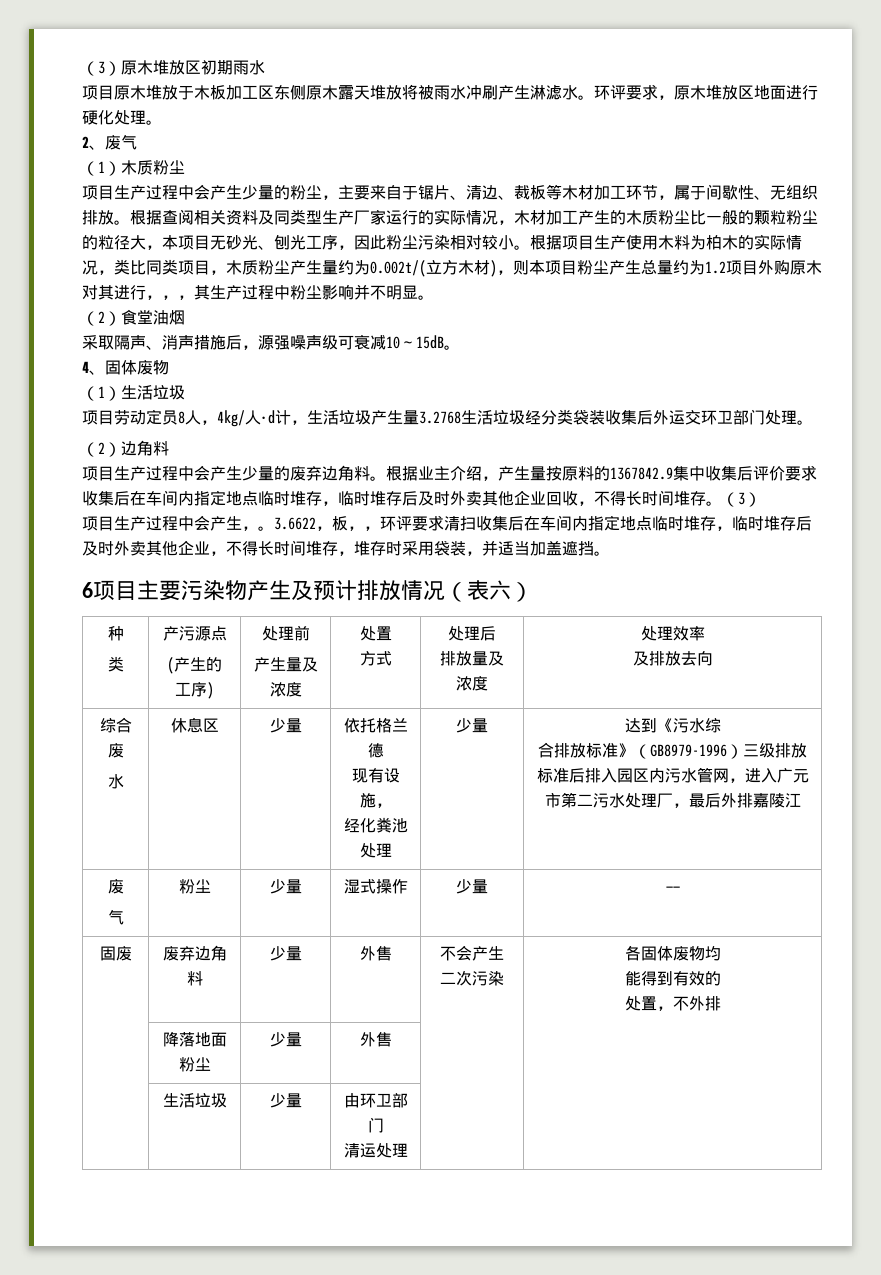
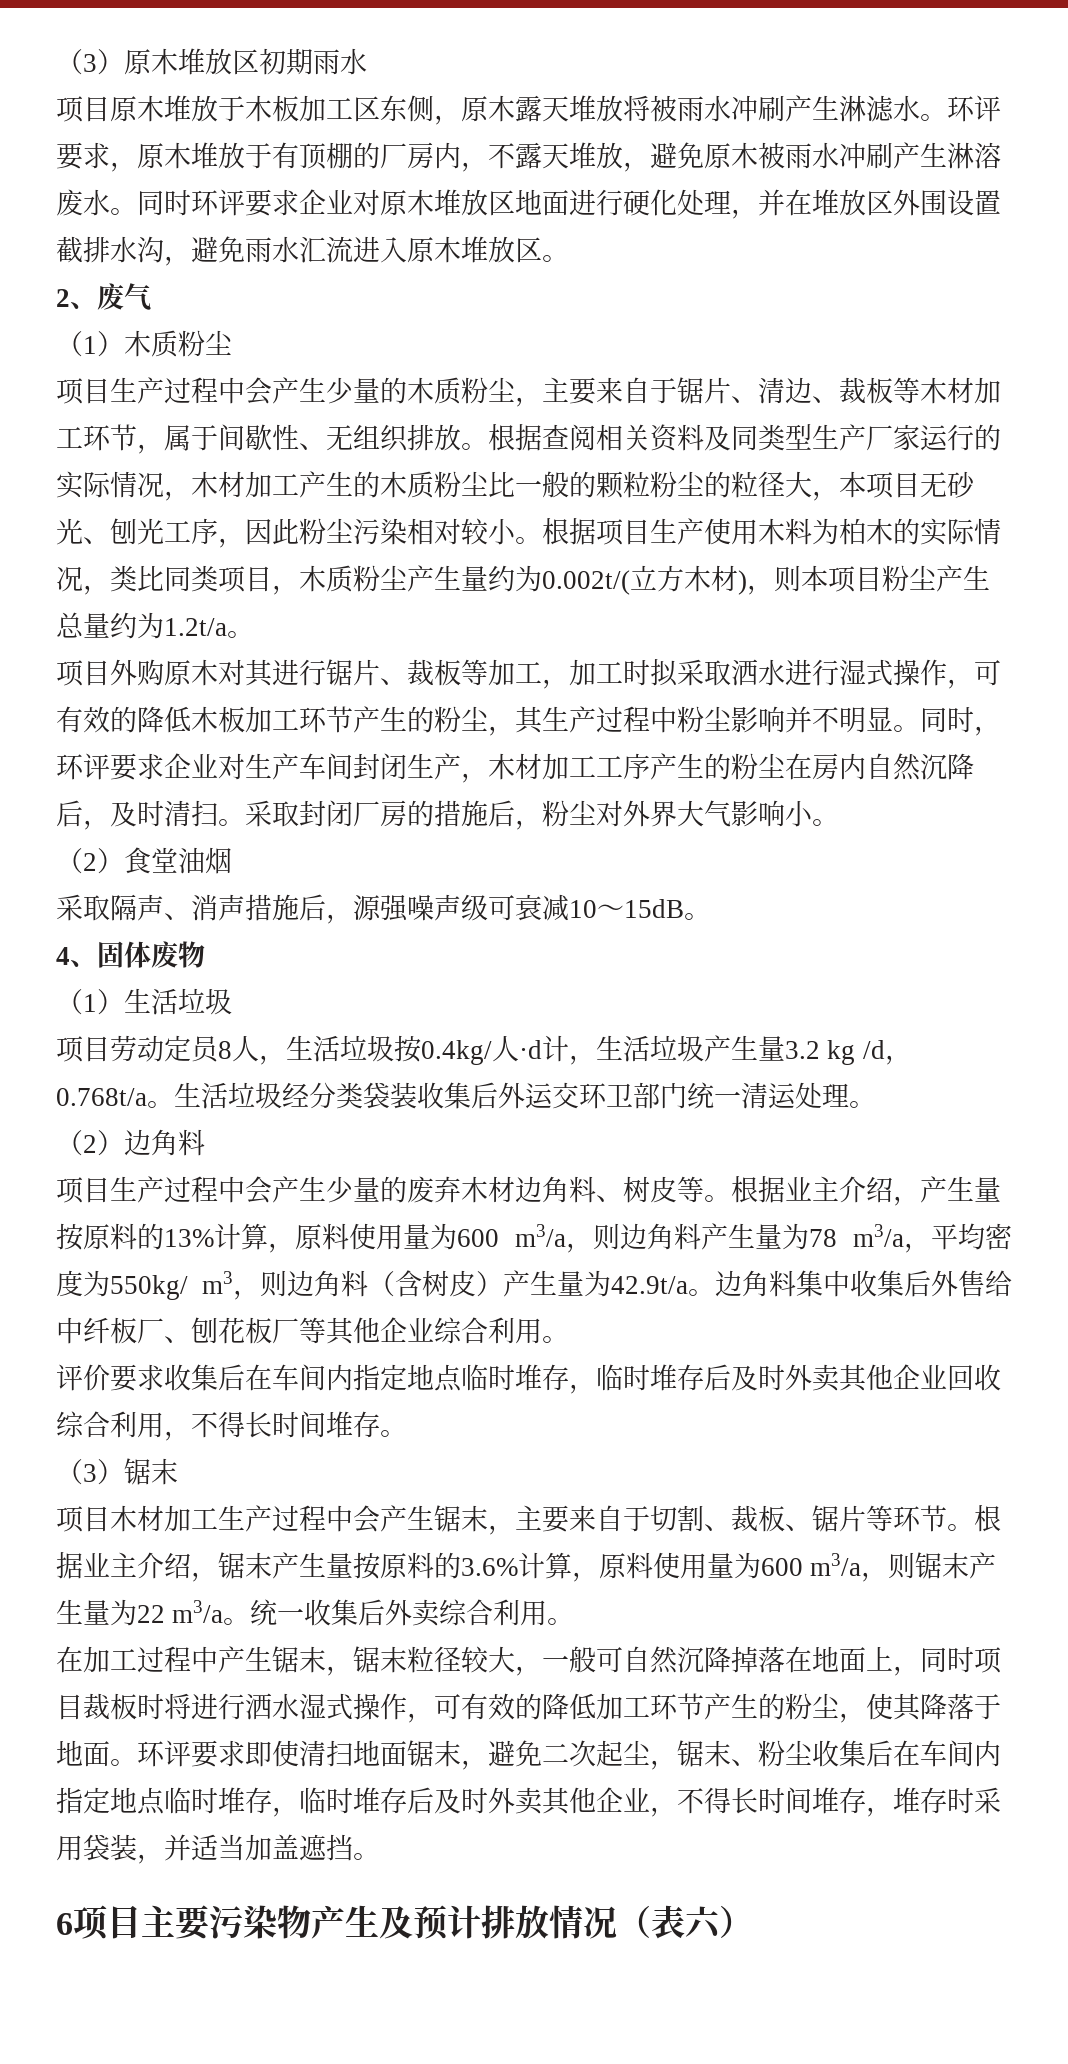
- 项目原木堆放于木板加工区东侧原木露天堆放将被雨水冲刷产生淋滤水。
+ 项目原木堆放于木板加工区东侧，原木露天堆放将被雨水冲刷产生淋滤水。
- 环评要求，原木堆放区地面进行硬化处理。
+ 环评要求，原木堆放于有顶棚的厂房内，不露天堆放，避免原木被雨水冲刷产生淋溶废水。同时环评要求企业对原木堆放区地面进行硬化处理，并在堆放区外围设置截排水沟，避免雨水汇流进入原木堆放区。
- 项目生产过程中会产生少量的粉尘，主要来自于锯片、清边、裁板等木材加工环节，属于间歇性、无组织排放。
+ 项目生产过程中会产生少量的木质粉尘，主要来自于锯片、清边、裁板等木材加工环节，属于间歇性、无组织排放。
- 根据项目生产使用木料为柏木的实际情况，类比同类项目，木质粉尘产生量约为0.002t/(立方木材)，则本项目粉尘产生总量约为1.2项目外购原木对其进行，，，其生产过程中粉尘影响并不明显。
+ 根据项目生产使用木料为柏木的实际情况，类比同类项目，木质粉尘产生量约为0.002t/(立方木材)，则本项目粉尘产生总量约为1.2t/a。
+ 项目外购原木对其进行锯片、裁板等加工，加工时拟采取洒水进行湿式操作，可有效的降低木板加工环节产生的粉尘，其生产过程中粉尘影响并不明显。同时，环评要求企业对生产车间封闭生产，木材加工工序产生的粉尘在房内自然沉降后，及时清扫。采取封闭厂房的措施后，粉尘对外界大气影响小。
- 项目劳动定员8人，4kg/人·d计，生活垃圾产生量3.2768生活垃圾经分类袋装收集后外运交环卫部门处理。
+ 项目劳动定员8人，生活垃圾按0.4kg/人·d计，生活垃圾产生量3.2 kg /d，0.768t/a。生活垃圾经分类袋装收集后外运交环卫部门统一清运处理。
- 项目生产过程中会产生少量的废弃边角料。
+ 项目生产过程中会产生少量的废弃木材边角料、树皮等。
- 根据业主介绍，产生量按原料的1367842.9集中收集后评价要求收集后在车间内指定地点临时堆存，临时堆存后及时外卖其他企业回收，不得长时间堆存。（3）
- 项目生产过程中会产生，。3.6622，板，，环评要求清扫收集后在车间内指定地点临时堆存，临时堆存后及时外卖其他企业，不得长时间堆存，堆存时采用袋装，并适当加盖遮挡。
+ 根据业主介绍，产生量按原料的13%计算，原料使用量为600 m3/a，则边角料产生量为78 m3/a，平均密度为550kg/ m3，则边角料（含树皮）产生量为42.9t/a。边角料集中收集后外售给中纤板厂、刨花板厂等其他企业综合利用。
+ 评价要求收集后在车间内指定地点临时堆存，临时堆存后及时外卖其他企业回收综合利用，不得长时间堆存。
+ （3）锯末
+ 项目木材加工生产过程中会产生锯末，主要来自于切割、裁板、锯片等环节。根据业主介绍，锯末产生量按原料的3.6%计算，原料使用量为600 m3/a，则锯末产生量为22 m3/a。统一收集后外卖综合利用。
+ 在加工过程中产生锯末，锯末粒径较大，一般可自然沉降掉落在地面上，同时项目裁板时将进行洒水湿式操作，可有效的降低加工环节产生的粉尘，使其降落于地面。环评要求即使清扫地面锯末，避免二次起尘，锯末、粉尘收集后在车间内指定地点临时堆存，临时堆存后及时外卖其他企业，不得长时间堆存，堆存时采用袋装，并适当加盖遮挡。
- 种
- 类 | 产污源点
- (产生的工序) | 处理前
- 产生量及浓度 | 处置
- 方式 | 处理后
- 排放量及浓度 | 处理效率
- 及排放去向
- 综合废
- 水 | 休息区 | 少量 | 依托格兰德
- 现有设施，
- 经化粪池处理 | 少量 | 达到《污水综
- 合排放标准》（GB8979-1996）三级排放标准后排入园区内污水管网，进入广元市第二污水处理厂，最后外排嘉陵江
- 废
- 气 | 粉尘 | 少量 | 湿式操作 | 少量 | ——
- 固废 | 废弃边角料 | 少量 | 外售 | 不会产生二次污染 | 各固体废物均
- 能得到有效的
- 处置，不外排
- | 降落地面粉尘 | 少量 | 外售 | |
- | 生活垃圾 | 少量 | 由环卫部门
- 清运处理 | |

